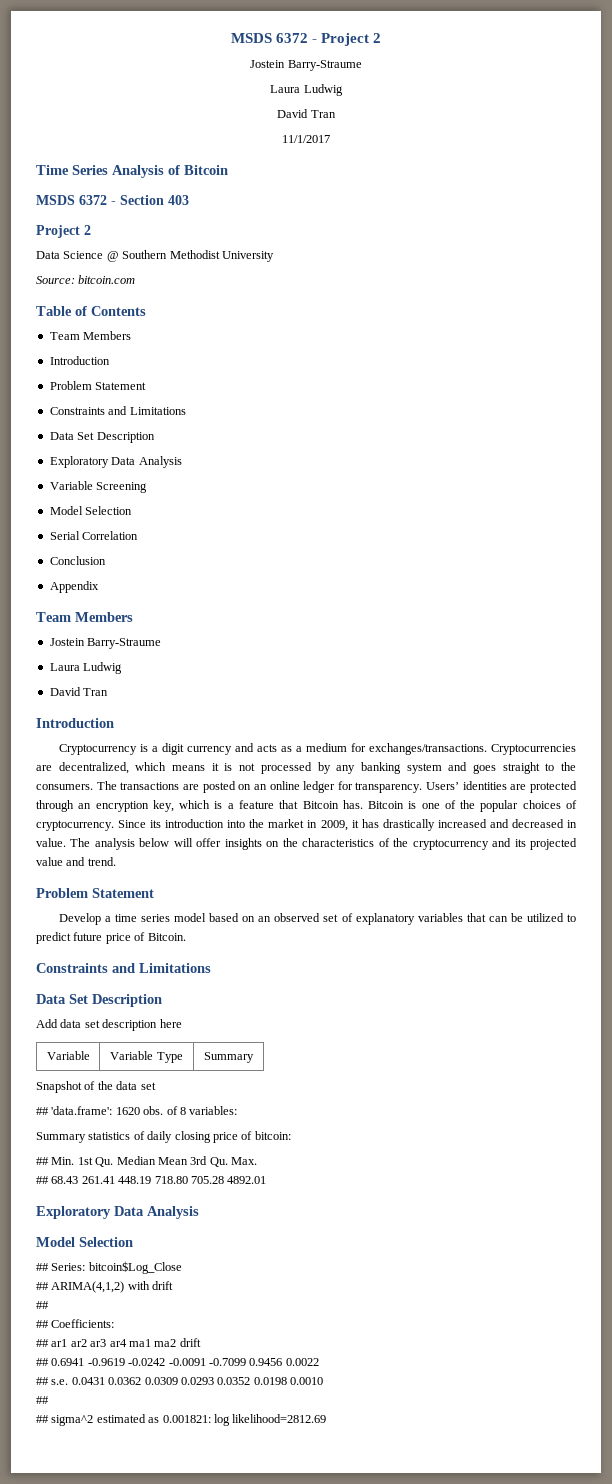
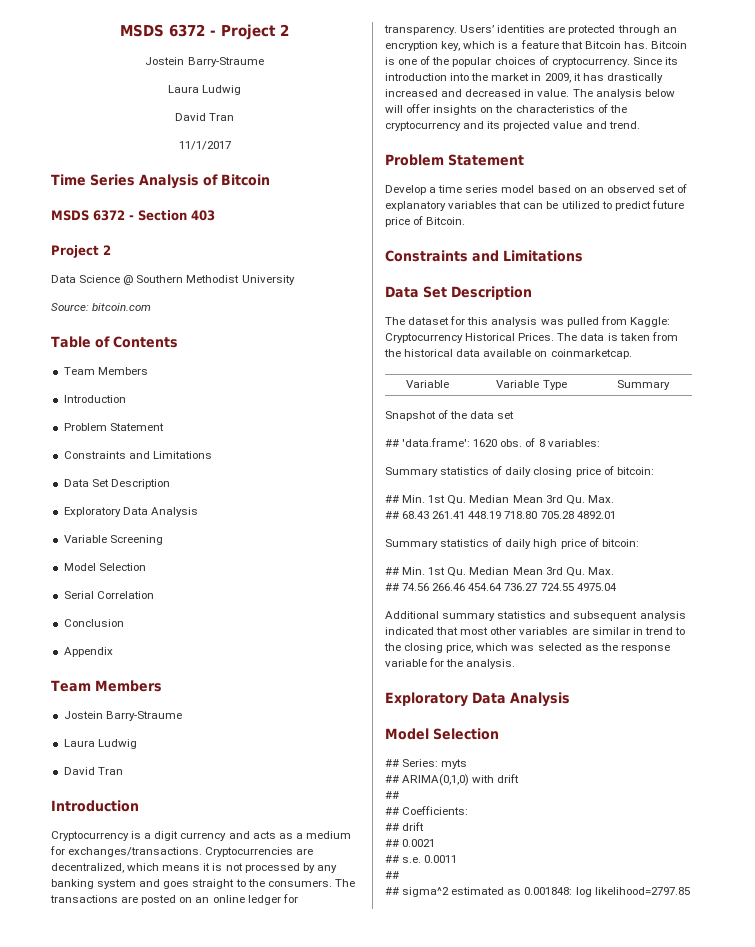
- Add data set description here
+ The dataset for this analysis was pulled from Kaggle: Cryptocurrency Historical Prices. The data is taken from the historical data available on coinmarketcap.
+ Summary statistics of daily high price of bitcoin:
+ ## Min. 1st Qu. Median Mean 3rd Qu. Max.
+ ## 74.56 266.46 454.64 736.27 724.55 4975.04
+ Additional summary statistics and subsequent analysis indicated that most other variables are similar in trend to the closing price, which was selected as the response variable for the analysis.
- ## Series: bitcoin$Log_Close
- ## ARIMA(4,1,2) with drift
+ ## Series: myts
+ ## ARIMA(0,1,0) with drift
- ## ar1 ar2 ar3 ar4 ma1 ma2 drift
- ## 0.6941 -0.9619 -0.0242 -0.0091 -0.7099 0.9456 0.0022
- ## s.e. 0.0431 0.0362 0.0309 0.0293 0.0352 0.0198 0.0010
+ ## drift
+ ## 0.0021
+ ## s.e. 0.0011
- ## sigma^2 estimated as 0.001821: log likelihood=2812.69
+ ## sigma^2 estimated as 0.001848: log likelihood=2797.85

